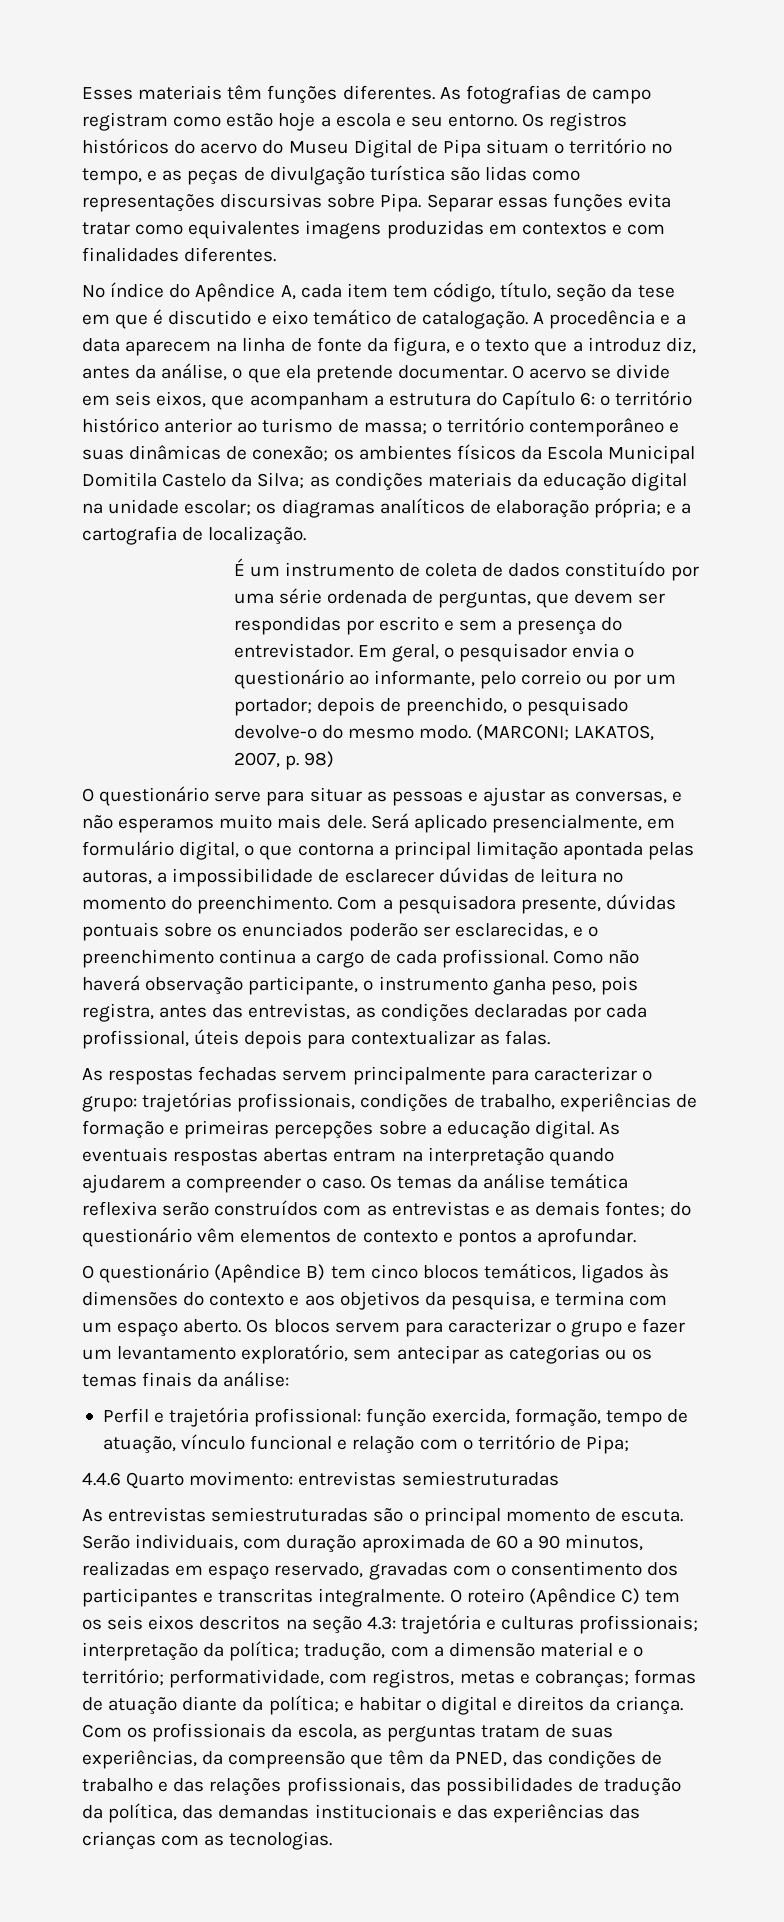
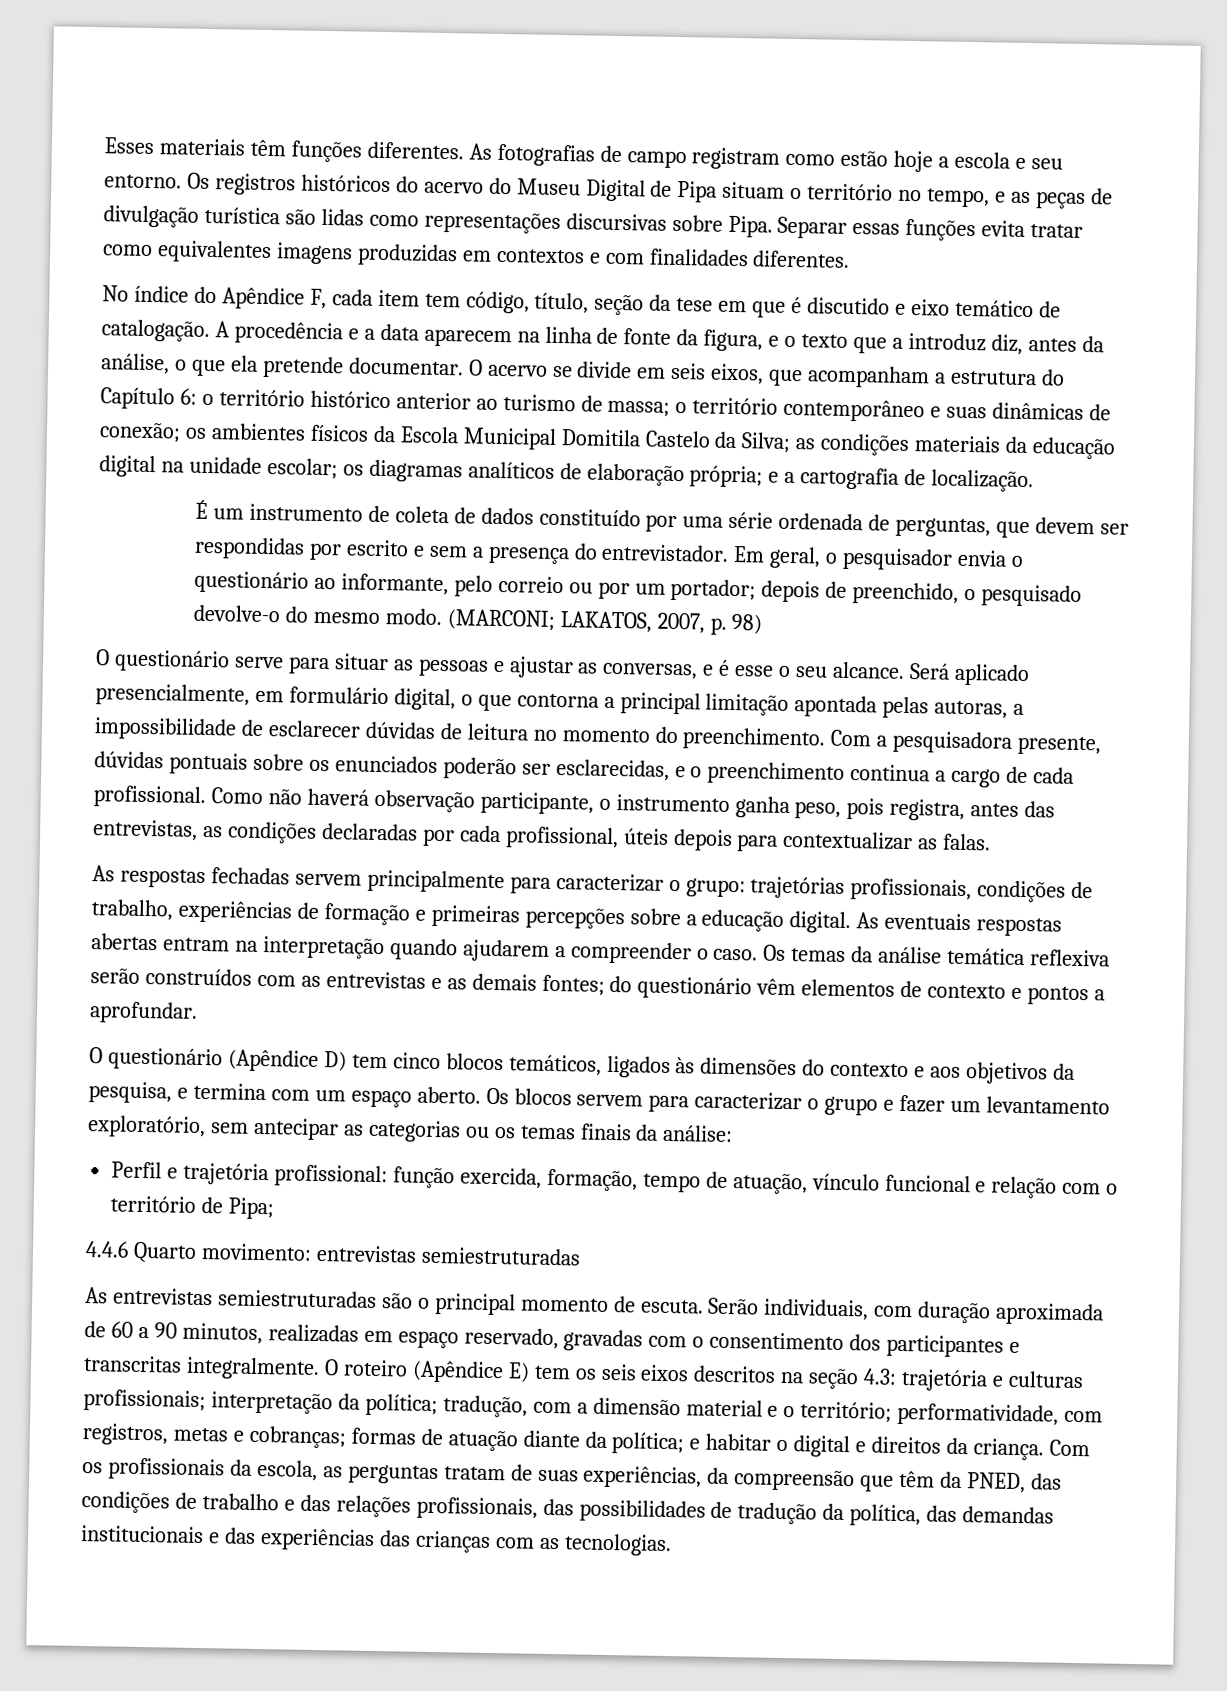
- No índice do Apêndice A, cada item tem código, título, seção da tese em que é discutido e eixo temático de catalogação.
+ No índice do Apêndice F, cada item tem código, título, seção da tese em que é discutido e eixo temático de catalogação.
- O questionário serve para situar as pessoas e ajustar as conversas, e não esperamos muito mais dele.
+ O questionário serve para situar as pessoas e ajustar as conversas, e é esse o seu alcance.
- O questionário (Apêndice B) tem cinco blocos temáticos, ligados às dimensões do contexto e aos objetivos da pesquisa, e termina com um espaço aberto.
+ O questionário (Apêndice D) tem cinco blocos temáticos, ligados às dimensões do contexto e aos objetivos da pesquisa, e termina com um espaço aberto.
- O roteiro (Apêndice C) tem os seis eixos descritos na seção 4.3: trajetória e culturas profissionais; interpretação da política; tradução, com a dimensão material e o território; performatividade, com registros, metas e cobranças; formas de atuação diante da política; e habitar o digital e direitos da criança.
+ O roteiro (Apêndice E) tem os seis eixos descritos na seção 4.3: trajetória e culturas profissionais; interpretação da política; tradução, com a dimensão material e o território; performatividade, com registros, metas e cobranças; formas de atuação diante da política; e habitar o digital e direitos da criança.

